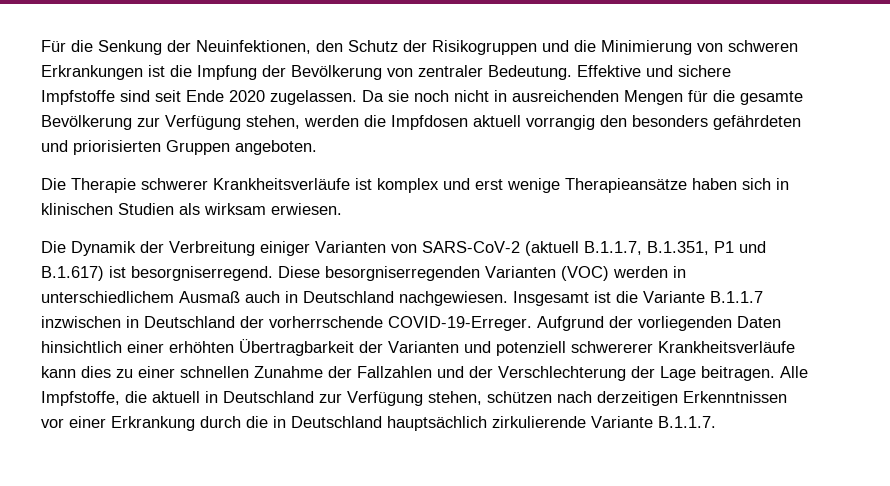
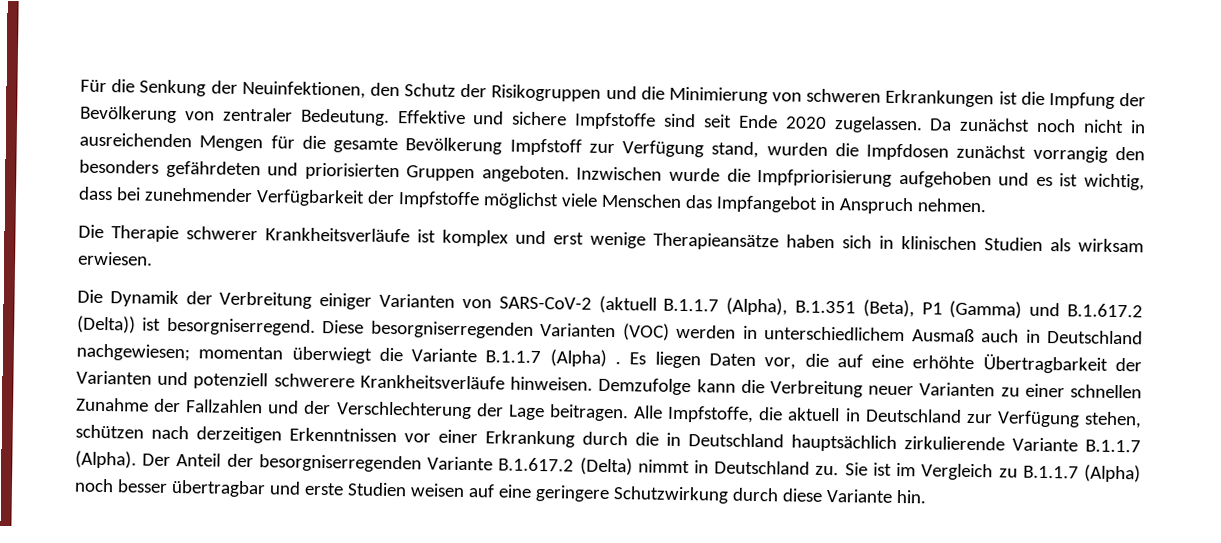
- Da sie noch nicht in ausreichenden Mengen für die gesamte Bevölkerung zur Verfügung stehen, werden die Impfdosen aktuell vorrangig den besonders gefährdeten und priorisierten Gruppen angeboten.
+ Da zunächst noch nicht in ausreichenden Mengen für die gesamte Bevölkerung Impfstoff zur Verfügung stand, wurden die Impfdosen zunächst vorrangig den besonders gefährdeten und priorisierten Gruppen angeboten. Inzwischen wurde die Impfpriorisierung aufgehoben und es ist wichtig, dass bei zunehmender Verfügbarkeit der Impfstoffe möglichst viele Menschen das Impfangebot in Anspruch nehmen.
- Die Dynamik der Verbreitung einiger Varianten von SARS-CoV-2 (aktuell B.1.1.7, B.1.351, P1 und B.1.617) ist besorgniserregend.
+ Die Dynamik der Verbreitung einiger Varianten von SARS-CoV-2 (aktuell B.1.1.7 (Alpha), B.1.351 (Beta), P1 (Gamma) und B.1.617.2 (Delta)) ist besorgniserregend.
- Diese besorgniserregenden Varianten (VOC) werden in unterschiedlichem Ausmaß auch in Deutschland nachgewiesen. Insgesamt ist die Variante B.1.1.7 inzwischen in Deutschland der vorherrschende COVID-19-Erreger. Aufgrund der vorliegenden Daten hinsichtlich einer erhöhten Übertragbarkeit der Varianten und potenziell schwererer Krankheitsverläufe kann dies zu einer schnellen Zunahme der Fallzahlen und der Verschlechterung der Lage beitragen.
+ Diese besorgniserregenden Varianten (VOC) werden in unterschiedlichem Ausmaß auch in Deutschland nachgewiesen; momentan überwiegt die Variante B.1.1.7 (Alpha) . Es liegen Daten vor, die auf eine erhöhte Übertragbarkeit der Varianten und potenziell schwerere Krankheitsverläufe hinweisen. Demzufolge kann die Verbreitung neuer Varianten zu einer schnellen Zunahme der Fallzahlen und der Verschlechterung der Lage beitragen.
- Alle Impfstoffe, die aktuell in Deutschland zur Verfügung stehen, schützen nach derzeitigen Erkenntnissen vor einer Erkrankung durch die in Deutschland hauptsächlich zirkulierende Variante B.1.1.7.
+ Alle Impfstoffe, die aktuell in Deutschland zur Verfügung stehen, schützen nach derzeitigen Erkenntnissen vor einer Erkrankung durch die in Deutschland hauptsächlich zirkulierende Variante B.1.1.7 (Alpha). Der Anteil der besorgniserregenden Variante B.1.617.2 (Delta) nimmt in Deutschland zu. Sie ist im Vergleich zu B.1.1.7 (Alpha) noch besser übertragbar und erste Studien weisen auf eine geringere Schutzwirkung durch diese Variante hin.

